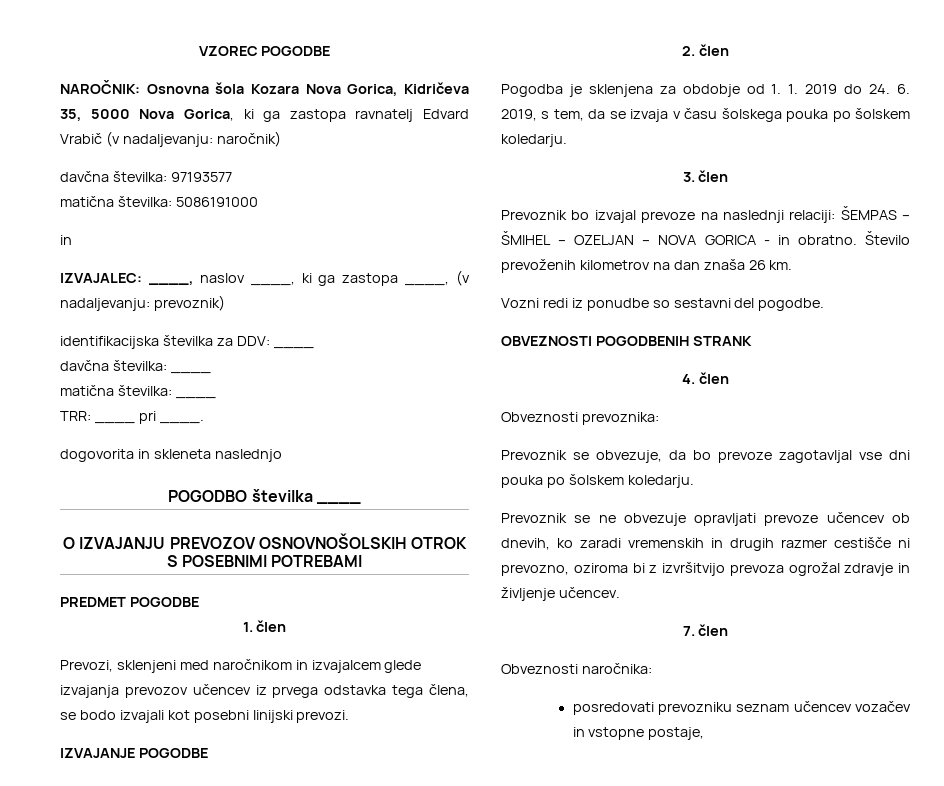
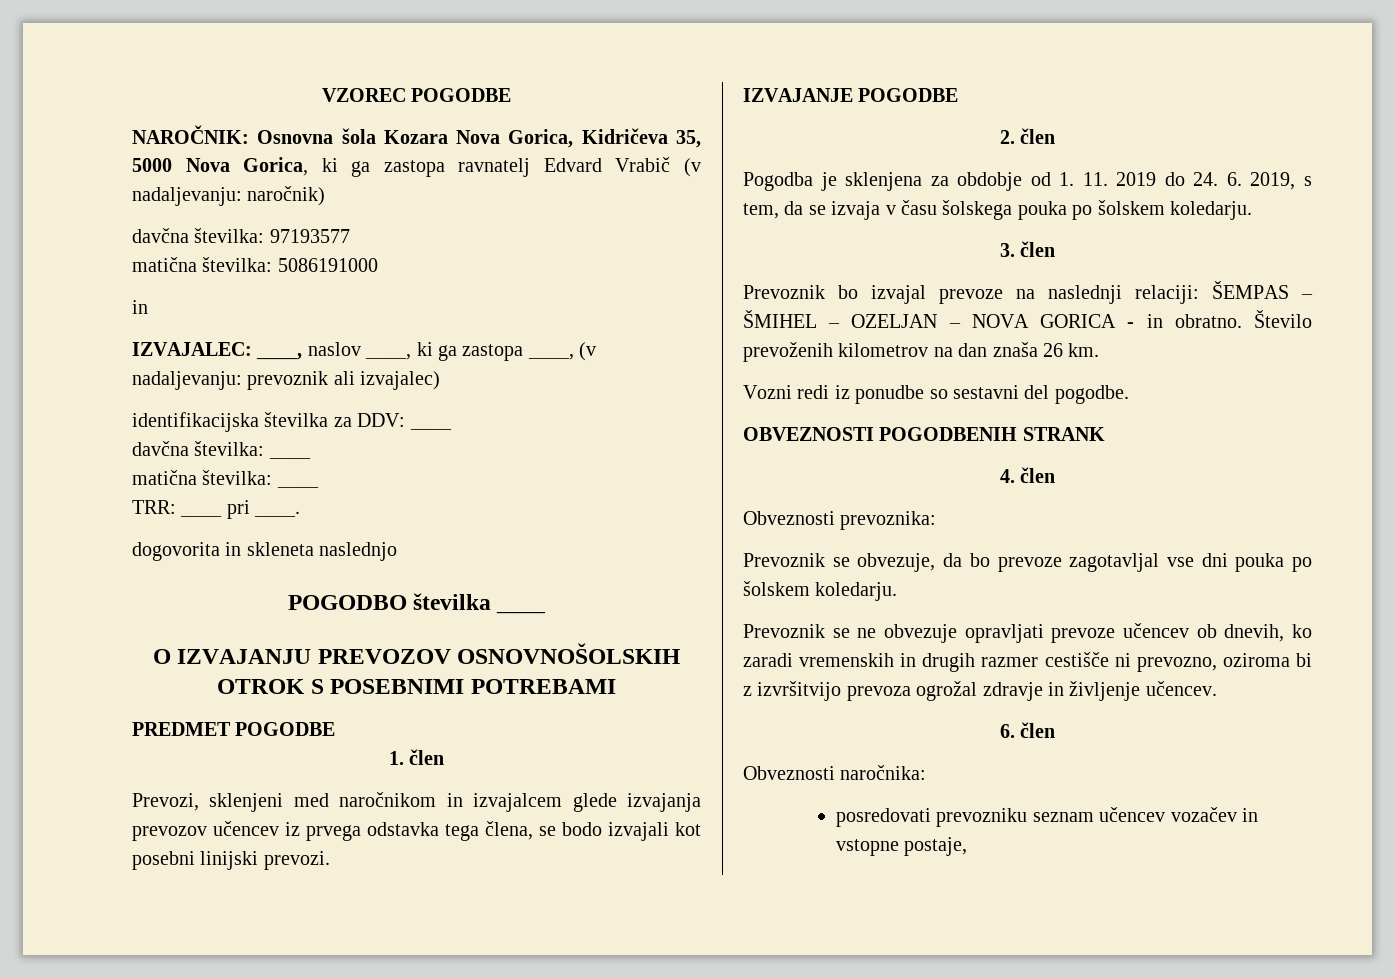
- IZVAJALEC: ____, naslov ____, ki ga zastopa ____, (v nadaljevanju: prevoznik)
+ IZVAJALEC: ____, naslov ____, ki ga zastopa ____, (v nadaljevanju: prevoznik ali izvajalec)
- Pogodba je sklenjena za obdobje od 1. 1. 2019 do 24. 6. 2019, s tem, da se izvaja v času šolskega pouka po šolskem koledarju.
+ Pogodba je sklenjena za obdobje od 1. 11. 2019 do 24. 6. 2019, s tem, da se izvaja v času šolskega pouka po šolskem koledarju.
- 7. člen
+ 6. člen

